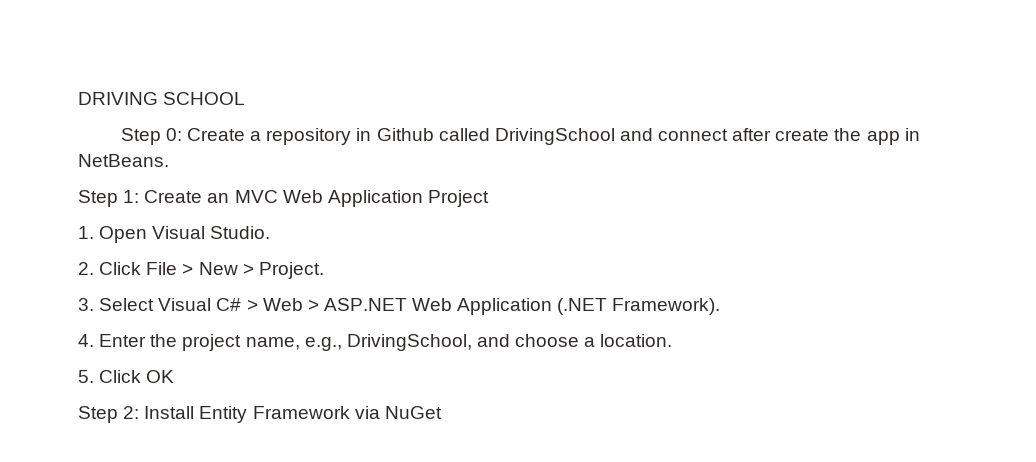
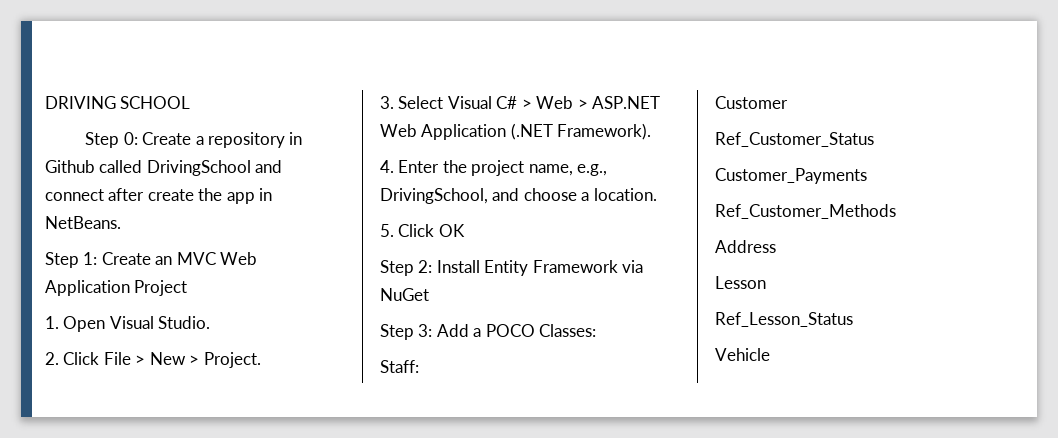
+ Step 3: Add a POCO Classes:
+ Staff:
+ Customer
+ Ref_Customer_Status
+ Customer_Payments
+ Ref_Customer_Methods
+ Address
+ Lesson
+ Ref_Lesson_Status
+ Vehicle

